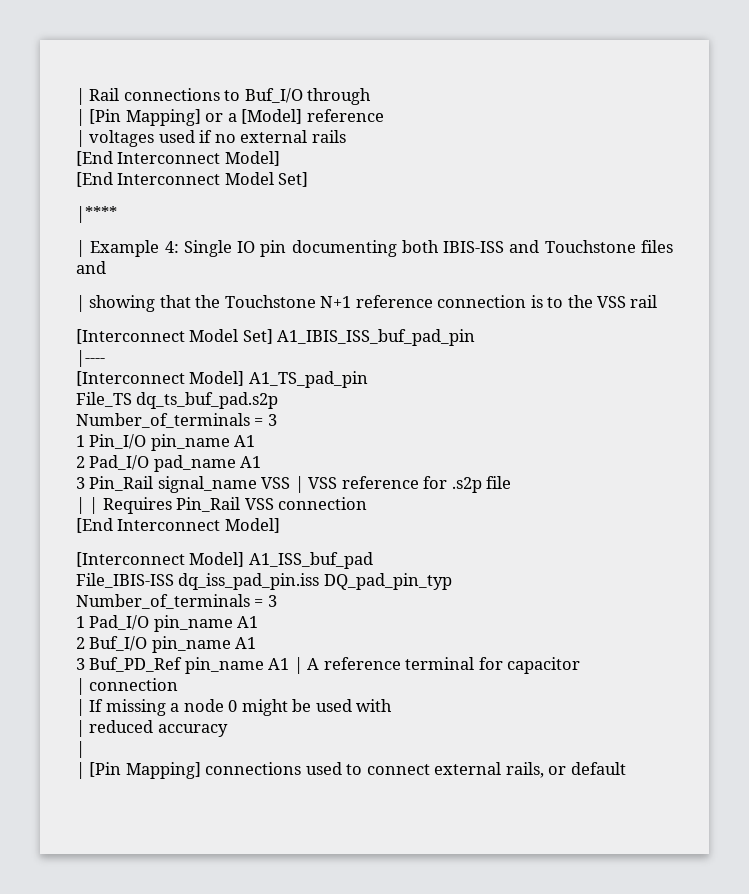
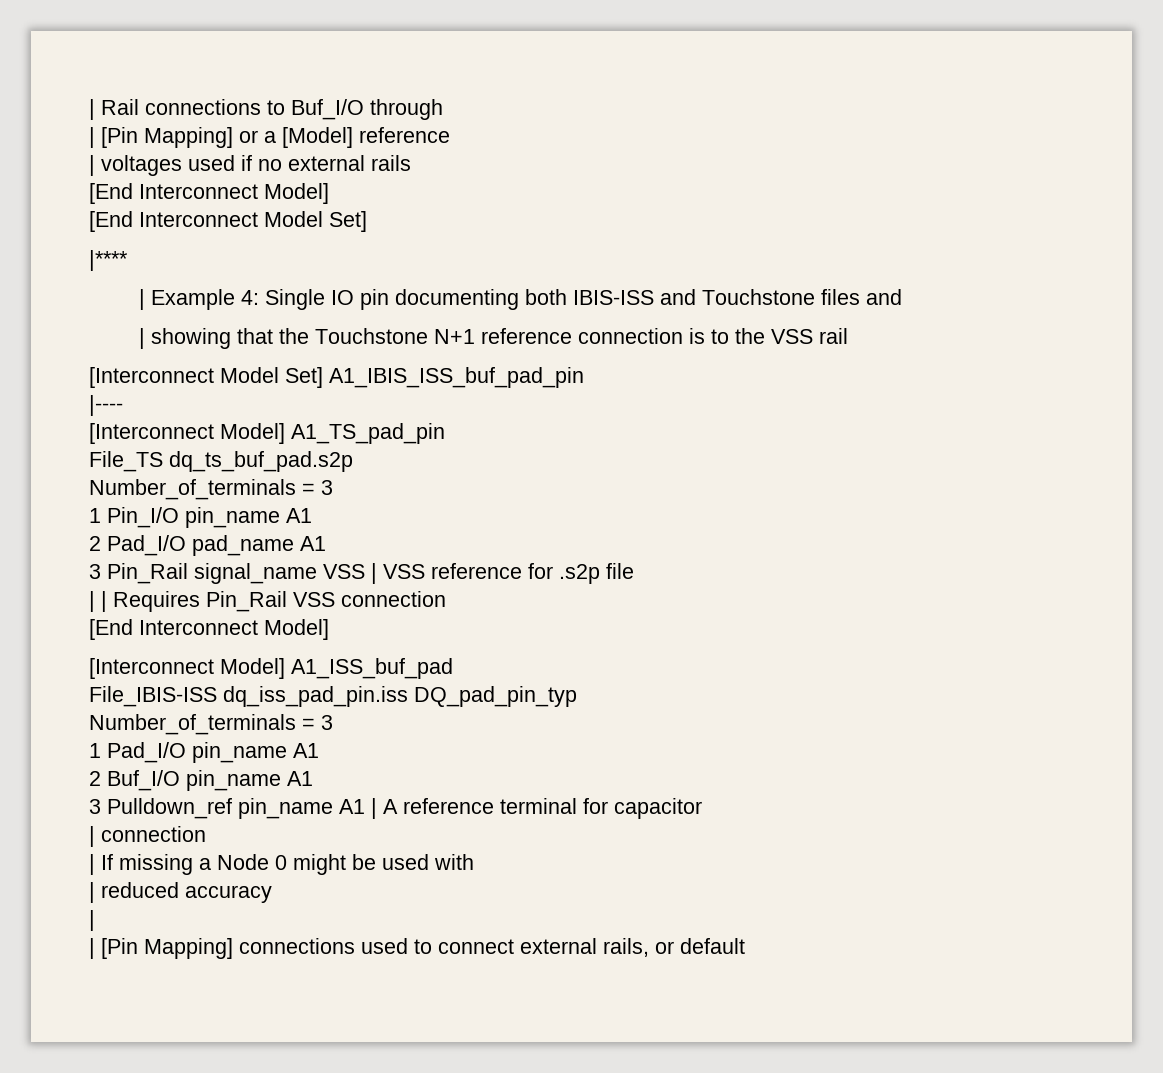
- 3 Buf_PD_Ref pin_name A1 | A reference terminal for capacitor
+ 3 Pulldown_ref pin_name A1 | A reference terminal for capacitor
- | If missing a node 0 might be used with
+ | If missing a Node 0 might be used with

